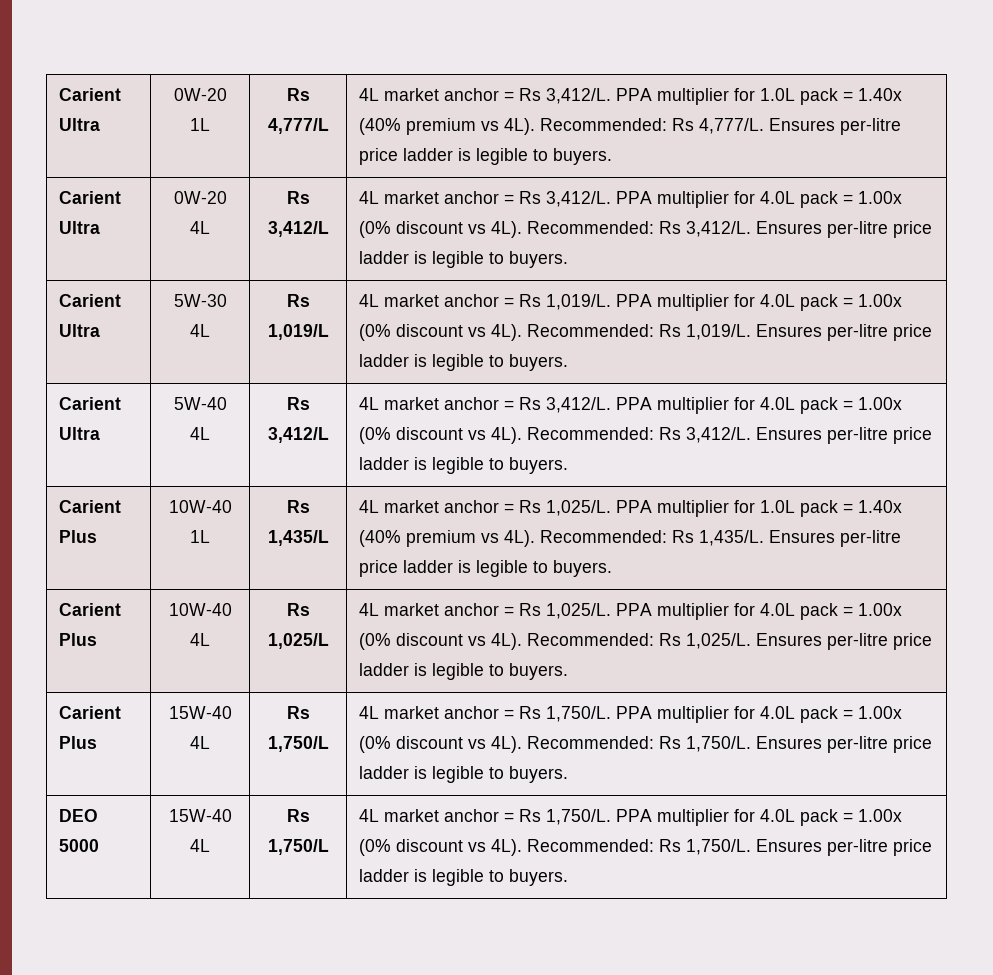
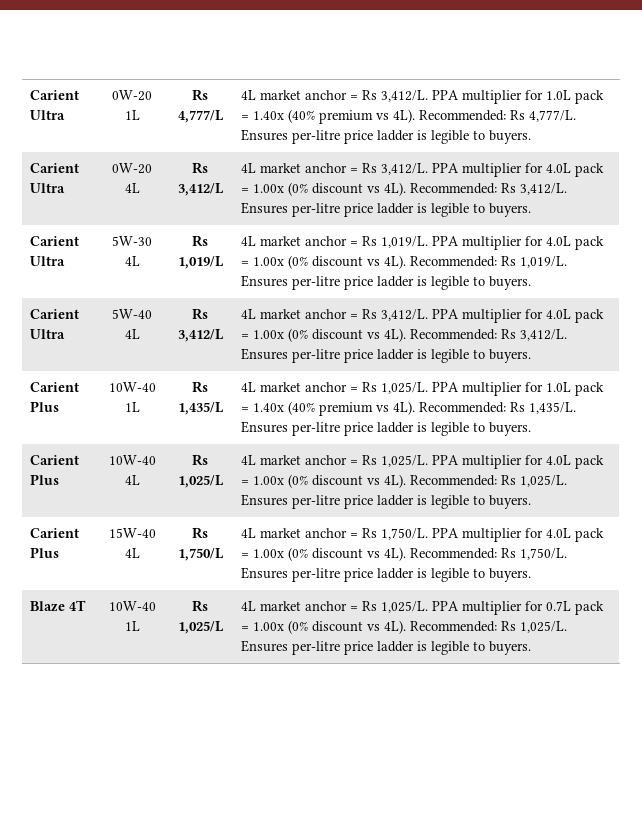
- DEO 5000 | 15W-40 4L | Rs 1,750/L | 4L market anchor = Rs 1,750/L. PPA multiplier for 4.0L pack = 1.00x (0% discount vs 4L). Recommended: Rs 1,750/L. Ensures per-litre price ladder is legible to buyers.
+ Blaze 4T | 10W-40 1L | Rs 1,025/L | 4L market anchor = Rs 1,025/L. PPA multiplier for 0.7L pack = 1.00x (0% discount vs 4L). Recommended: Rs 1,025/L. Ensures per-litre price ladder is legible to buyers.

